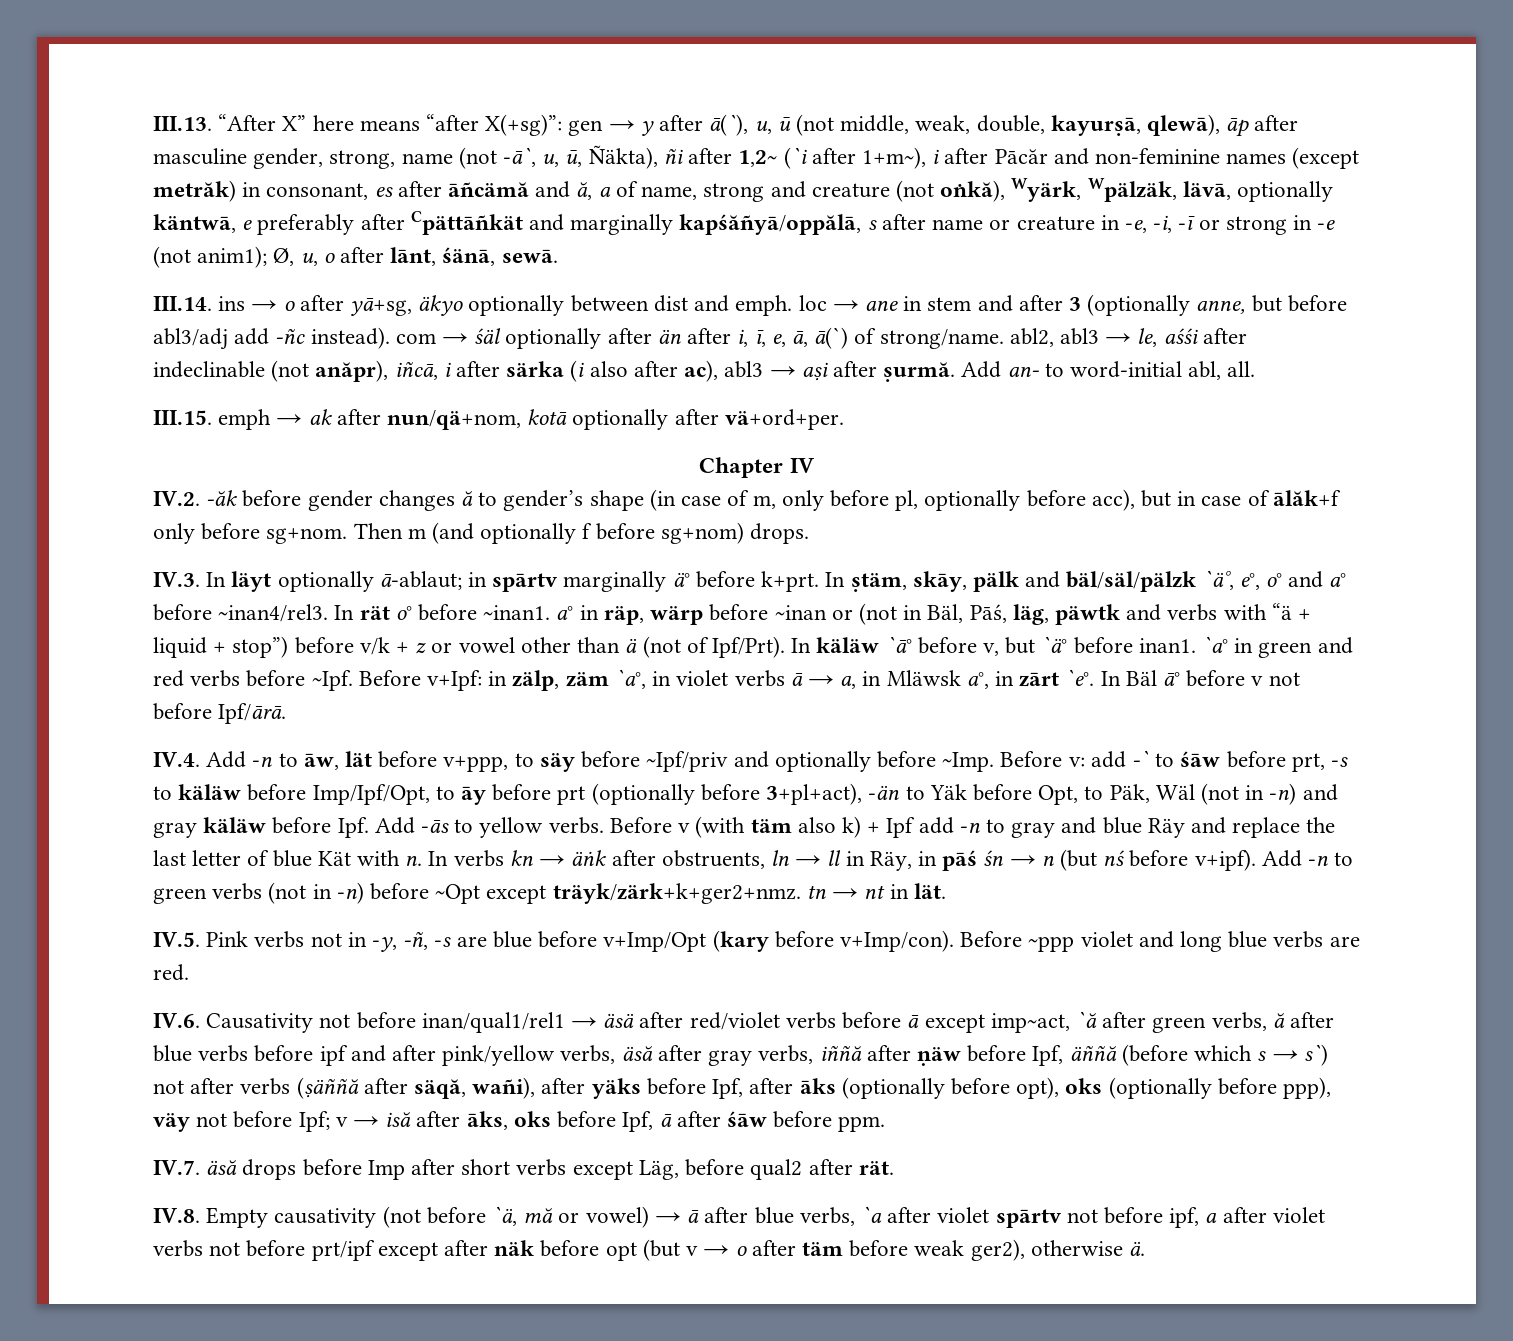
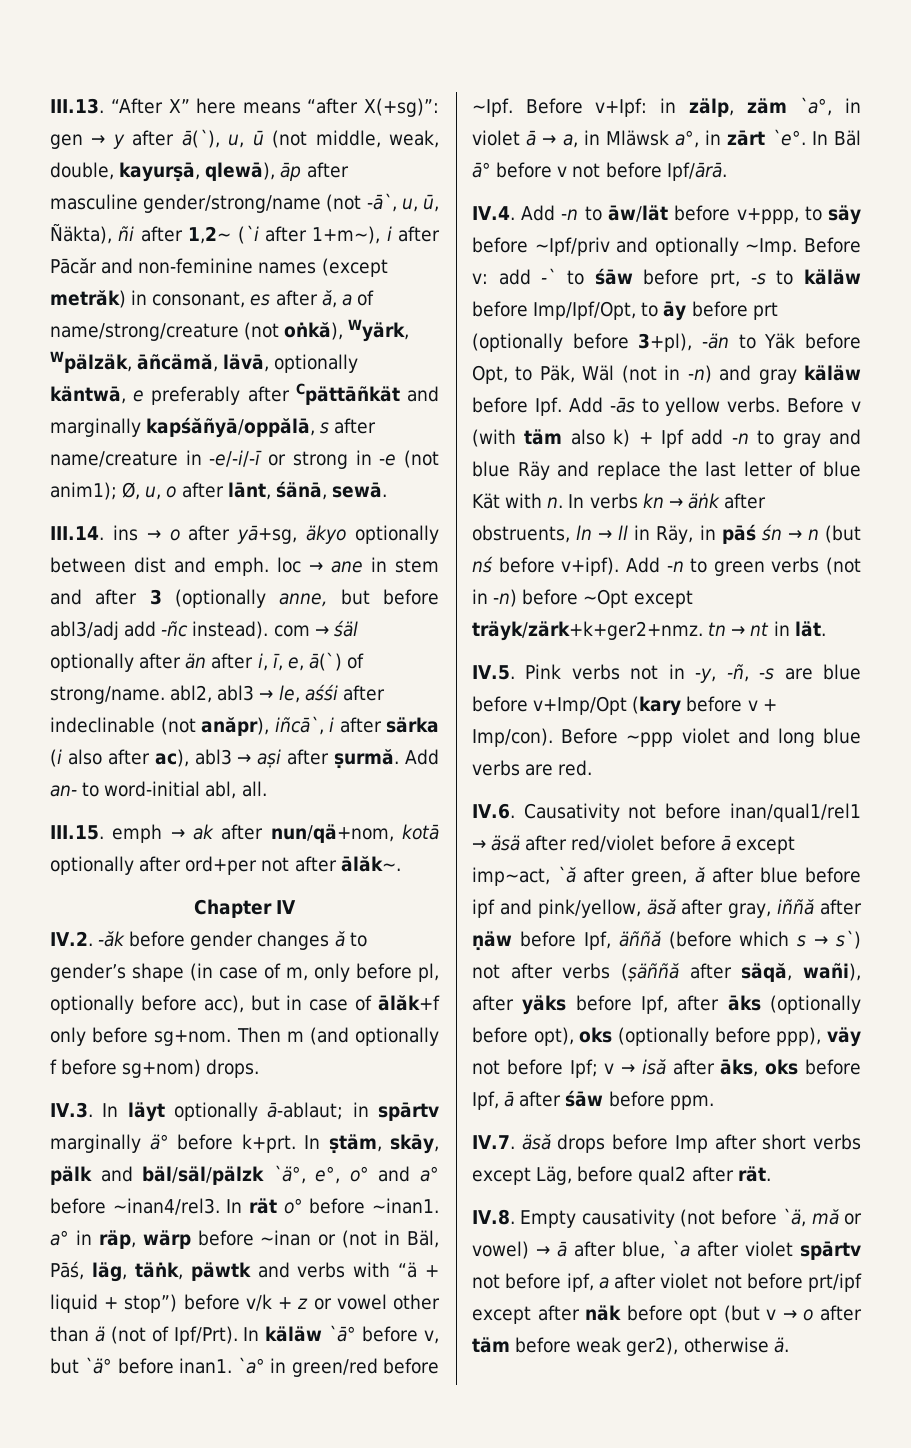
- gen → y after ā(`), u, ū (not middle, weak, double, kayurṣā, qlewā), āp after masculine gender, strong, name (not -ā`, u, ū, Ñäkta), ñi after 1,2~ (`i after 1+m~), i after Pācăr and non-feminine names (except metrăk) in consonant, es after āñcämă and ă, a of name, strong and creature (not oṅkă), Wyärk, Wpälzäk, lävā, optionally käntwā, e preferably after Cpättāñkät and marginally kapśăñyā/oppălā, s after name or creature in -e, -i, -ī or strong in -e (not anim1);
+ gen → y after ā(`), u, ū (not middle, weak, double, kayurṣā, qlewā), āp after masculine gender/strong/name (not -ā`, u, ū, Ñäkta), ñi after 1,2~ (`i after 1+m~), i after Pācăr and non-feminine names (except metrăk) in consonant, es after ă, a of name/strong/creature (not oṅkă), Wyärk, Wpälzäk, āñcämă, lävā, optionally käntwā, e preferably after Cpättāñkät and marginally kapśăñyā/oppălā, s after name/creature in -e/-i/-ī or strong in -e (not anim1);
- III.14. ins → o after yā+sg, äkyo optionally between dist and emph. loc → ane in stem and after 3 (optionally anne, but before abl3/adj add -ñc instead). com → śäl optionally after än after i, ī, e, ā, ā(`) of strong/name. abl2, abl3 → le, aśśi after indeclinable (not anăpr), iñcā, i after särka (i also after ac), abl3 → aṣi after ṣurmă.
+ III.14. ins → o after yā+sg, äkyo optionally between dist and emph. loc → ane in stem and after 3 (optionally anne, but before abl3/adj add -ñc instead). com → śäl optionally after än after i, ī, e, ā(`) of strong/name. abl2, abl3 → le, aśśi after indeclinable (not anăpr), iñcā`, i after särka (i also after ac), abl3 → aṣi after ṣurmă.
- III.15. emph → ak after nun/qä+nom, kotā optionally after vä+ord+per.
+ III.15. emph → ak after nun/qä+nom, kotā optionally after ord+per not after ālăk~.
- In rät o° before ~inan1. a° in räp, wärp before ~inan or (not in Bäl, Pāś, läg, päwtk and verbs with “ä + liquid + stop”) before v/k + z or vowel other than ä (not of Ipf/Prt).
+ In rät o° before ~inan1. a° in räp, wärp before ~inan or (not in Bäl, Pāś, läg, täṅk, päwtk and verbs with “ä + liquid + stop”) before v/k + z or vowel other than ä (not of Ipf/Prt).
- `a° in green and red verbs before ~Ipf.
+ `a° in green/red before ~Ipf.
- Before v+Ipf: in zälp, zäm `a°, in violet verbs ā → a, in Mläwsk a°, in zārt `e°.
+ Before v+Ipf: in zälp, zäm `a°, in violet ā → a, in Mläwsk a°, in zārt `e°.
- IV.4. Add -n to āw, lät before v+ppp, to säy before ~Ipf/priv and optionally before ~Imp.
+ IV.4. Add -n to āw/lät before v+ppp, to säy before ~Ipf/priv and optionally ~Imp.
- Before v: add -` to śāw before prt, -s to käläw before Imp/Ipf/Opt, to āy before prt (optionally before 3+pl+act), -än to Yäk before Opt, to Päk, Wäl (not in -n) and gray käläw before Ipf. Add -ās to yellow verbs.
+ Before v: add -` to śāw before prt, -s to käläw before Imp/Ipf/Opt, to āy before prt (optionally before 3+pl), -än to Yäk before Opt, to Päk, Wäl (not in -n) and gray käläw before Ipf. Add -ās to yellow verbs.
- IV.5. Pink verbs not in -y, -ñ, -s are blue before v+Imp/Opt (kary before v+Imp/con).
+ IV.5. Pink verbs not in -y, -ñ, -s are blue before v+Imp/Opt (kary before v + Imp/con).
- IV.6. Causativity not before inan/qual1/rel1 → äsä after red/violet verbs before ā except imp~act, `ă after green verbs, ă after blue verbs before ipf and after pink/yellow verbs, äsă after gray verbs, iññă after ṇäw before Ipf, äññă (before which s → s`) not after verbs (ṣäññă after säqă, wañi), after yäks before Ipf, after āks (optionally before opt), oks (optionally before ppp), väy not before Ipf;
+ IV.6. Causativity not before inan/qual1/rel1 → äsä after red/violet before ā except imp~act, `ă after green, ă after blue before ipf and pink/yellow, äsă after gray, iññă after ṇäw before Ipf, äññă (before which s → s`) not after verbs (ṣäññă after säqă, wañi), after yäks before Ipf, after āks (optionally before opt), oks (optionally before ppp), väy not before Ipf;
- IV.8. Empty causativity (not before `ä, mă or vowel) → ā after blue verbs, `a after violet spārtv not before ipf, a after violet verbs not before prt/ipf except after näk before opt (but v → o after täm before weak ger2), otherwise ä.
+ IV.8. Empty causativity (not before `ä, mă or vowel) → ā after blue, `a after violet spārtv not before ipf, a after violet not before prt/ipf except after näk before opt (but v → o after täm before weak ger2), otherwise ä.

